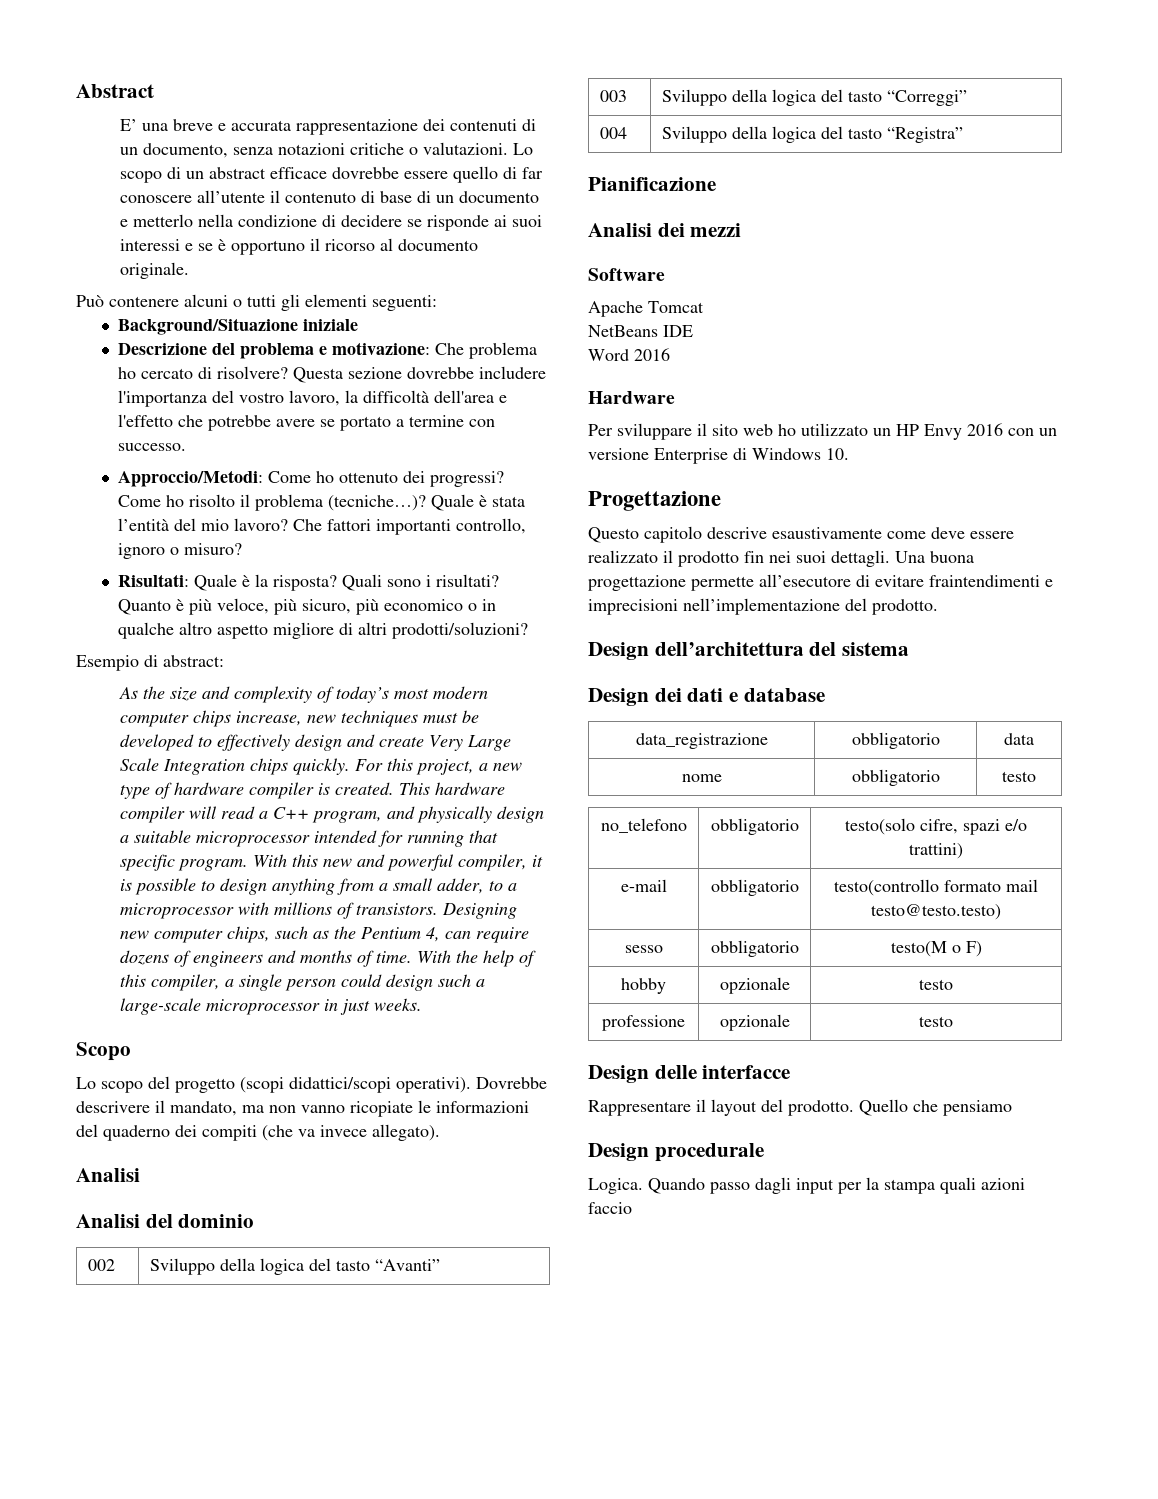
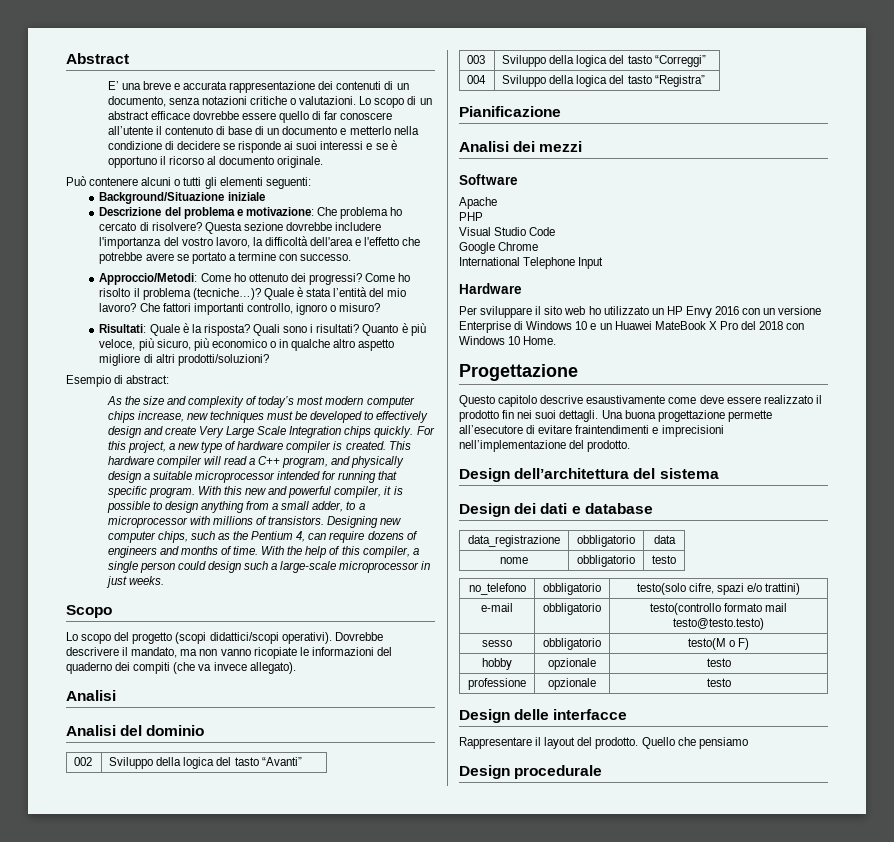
- Apache Tomcat
- NetBeans IDE
- Word 2016
+ Apache
+ PHP
+ Visual Studio Code
+ Google Chrome
+ International Telephone Input
- Per sviluppare il sito web ho utilizzato un HP Envy 2016 con un versione Enterprise di Windows 10.
+ Per sviluppare il sito web ho utilizzato un HP Envy 2016 con un versione Enterprise di Windows 10 e un Huawei MateBook X Pro del 2018 con Windows 10 Home.
- Logica. Quando passo dagli input per la stampa quali azioni faccio

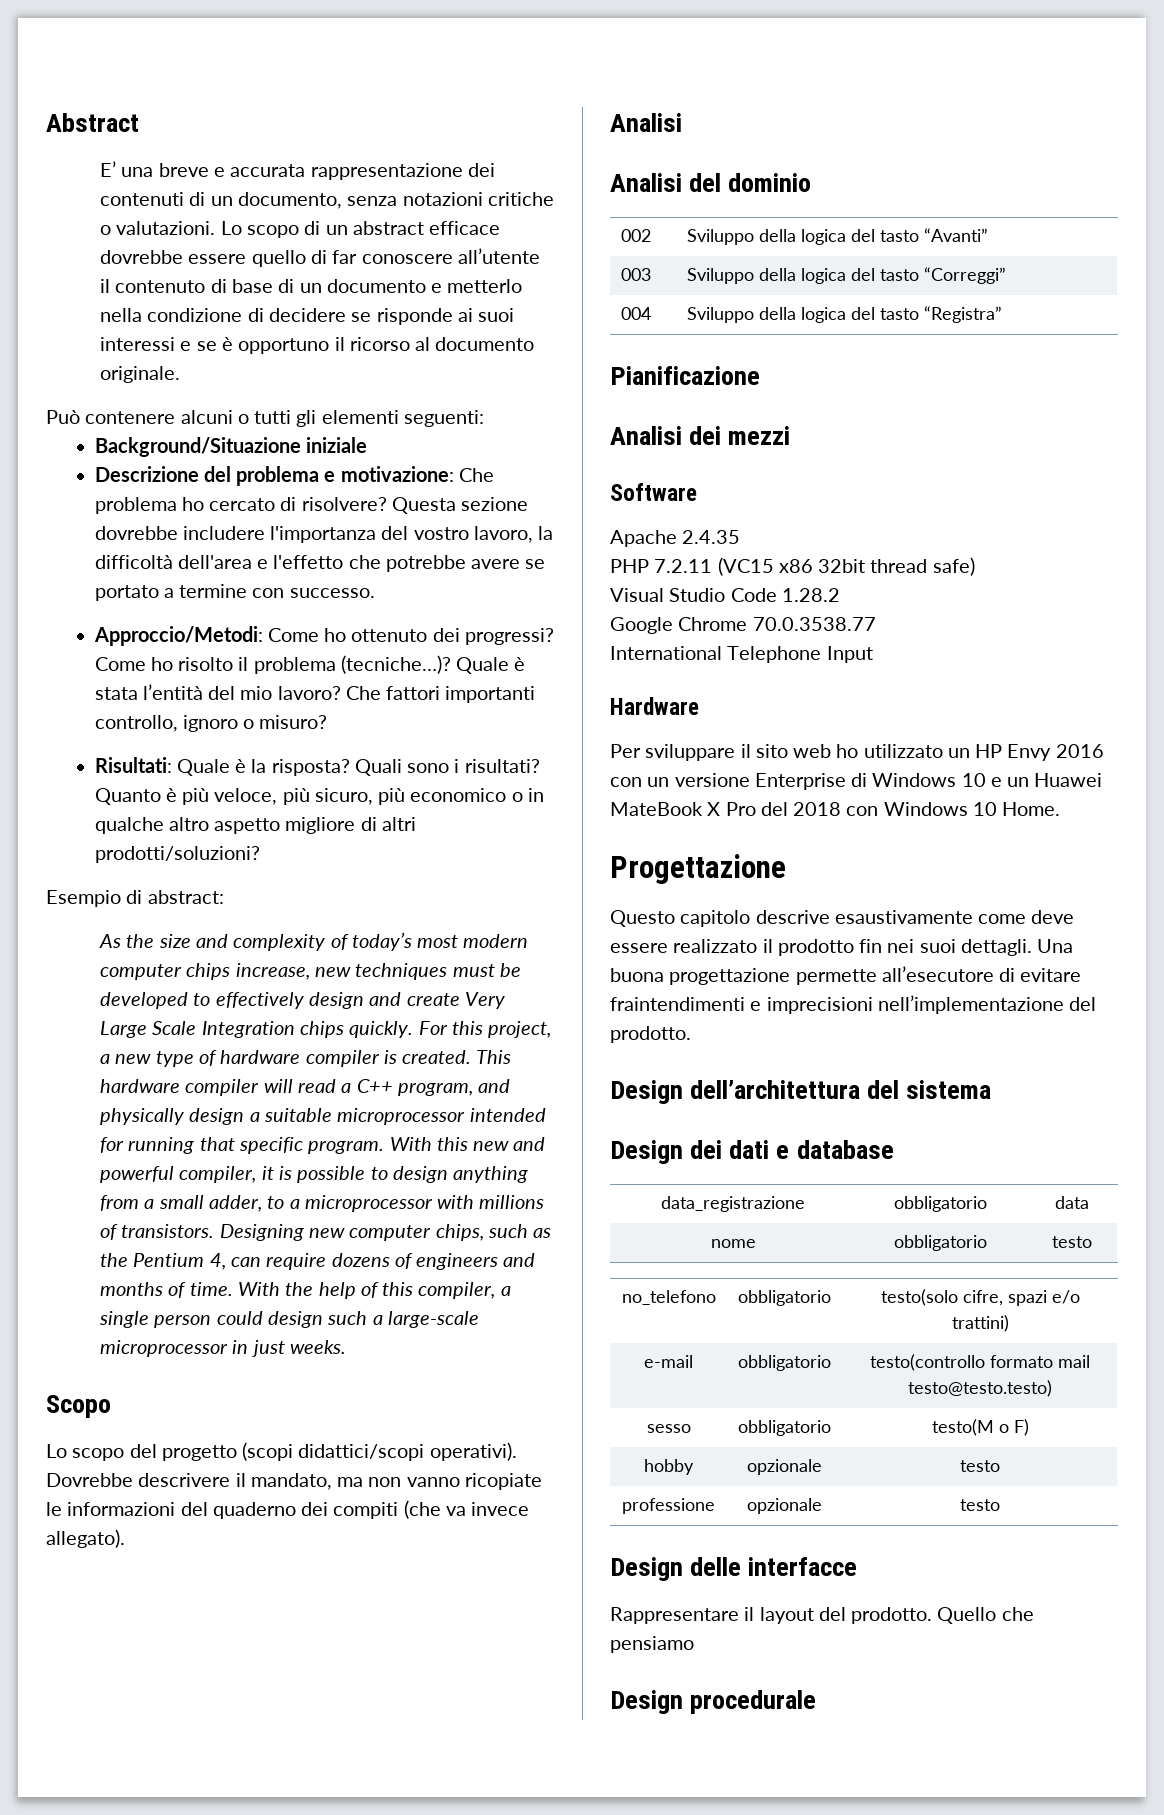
- Apache
+ Apache 2.4.35
- PHP
+ PHP 7.2.11 (VC15 x86 32bit thread safe)
- Visual Studio Code
+ Visual Studio Code 1.28.2
- Google Chrome
+ Google Chrome 70.0.3538.77

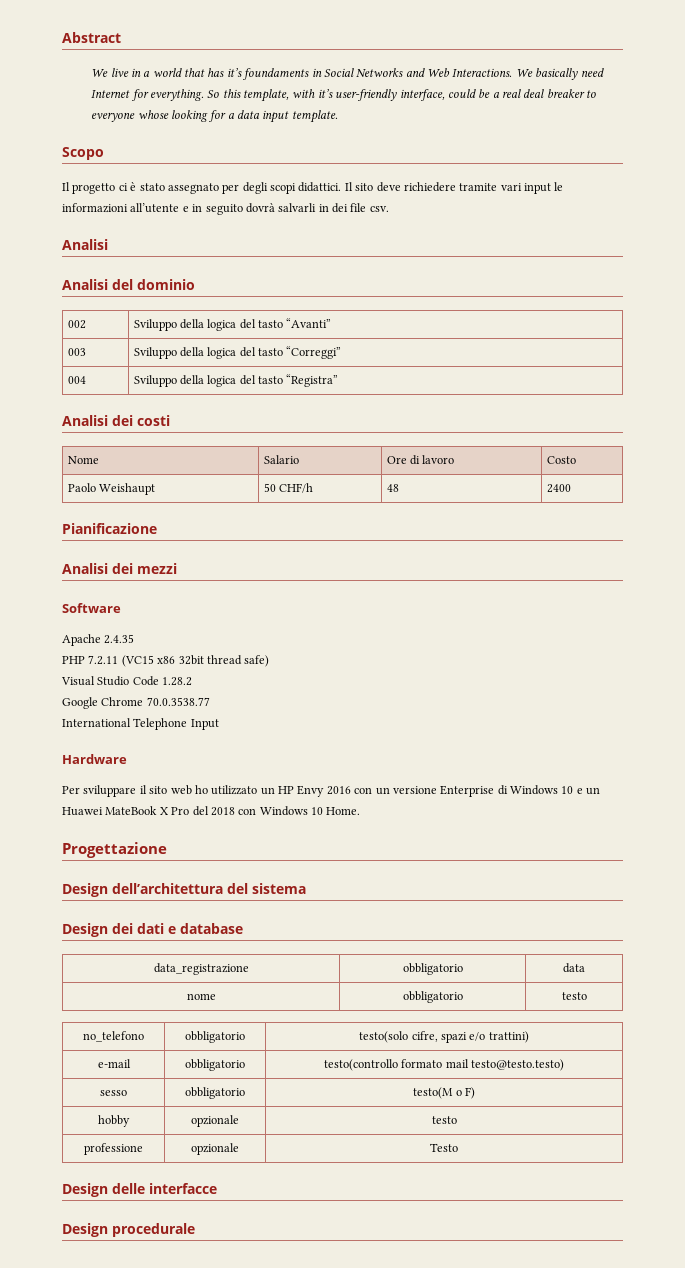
- E’ una breve e accurata rappresentazione dei contenuti di un documento, senza notazioni critiche o valutazioni. Lo scopo di un abstract efficace dovrebbe essere quello di far conoscere all’utente il contenuto di base di un documento e metterlo nella condizione di decidere se risponde ai suoi interessi e se è opportuno il ricorso al documento originale.
- Può contenere alcuni o tutti gli elementi seguenti:
- Background/Situazione iniziale
- Descrizione del problema e motivazione: Che problema ho cercato di risolvere? Questa sezione dovrebbe includere l'importanza del vostro lavoro, la difficoltà dell'area e l'effetto che potrebbe avere se portato a termine con successo.
- Approccio/Metodi: Come ho ottenuto dei progressi? Come ho risolto il problema (tecniche…)? Quale è stata l’entità del mio lavoro? Che fattori importanti controllo, ignoro o misuro?
- Risultati: Quale è la risposta? Quali sono i risultati? Quanto è più veloce, più sicuro, più economico o in qualche altro aspetto migliore di altri prodotti/soluzioni?
- Esempio di abstract:
- As the size and complexity of today’s most modern computer chips increase, new techniques must be developed to effectively design and create Very Large Scale Integration chips quickly. For this project, a new type of hardware compiler is created. This hardware compiler will read a C++ program, and physically design a suitable microprocessor intended for running that specific program. With this new and powerful compiler, it is possible to design anything from a small adder, to a microprocessor with millions of transistors. Designing new computer chips, such as the Pentium 4, can require dozens of engineers and months of time. With the help of this compiler, a single person could design such a large-scale microprocessor in just weeks.
+ We live in a world that has it’s foundaments in Social Networks and Web Interactions. We basically need Internet for everything. So this template, with it’s user-friendly interface, could be a real deal breaker to everyone whose looking for a data input template.
  Scopo
- Lo scopo del progetto (scopi didattici/scopi operativi). Dovrebbe descrivere il mandato, ma non vanno ricopiate le informazioni del quaderno dei compiti (che va invece allegato).
+ Il progetto ci è stato assegnato per degli scopi didattici. Il sito deve richiedere tramite vari input le informazioni all’utente e in seguito dovrà salvarli in dei file csv.
+ Analisi dei costi
+ Nome | Salario | Ore di lavoro | Costo
+ Paolo Weishaupt | 50 CHF/h | 48 | 2400
- Questo capitolo descrive esaustivamente come deve essere realizzato il prodotto fin nei suoi dettagli. Una buona progettazione permette all’esecutore di evitare fraintendimenti e imprecisioni nell’implementazione del prodotto.
- professione | opzionale | testo
+ professione | opzionale | Testo
- Rappresentare il layout del prodotto. Quello che pensiamo

